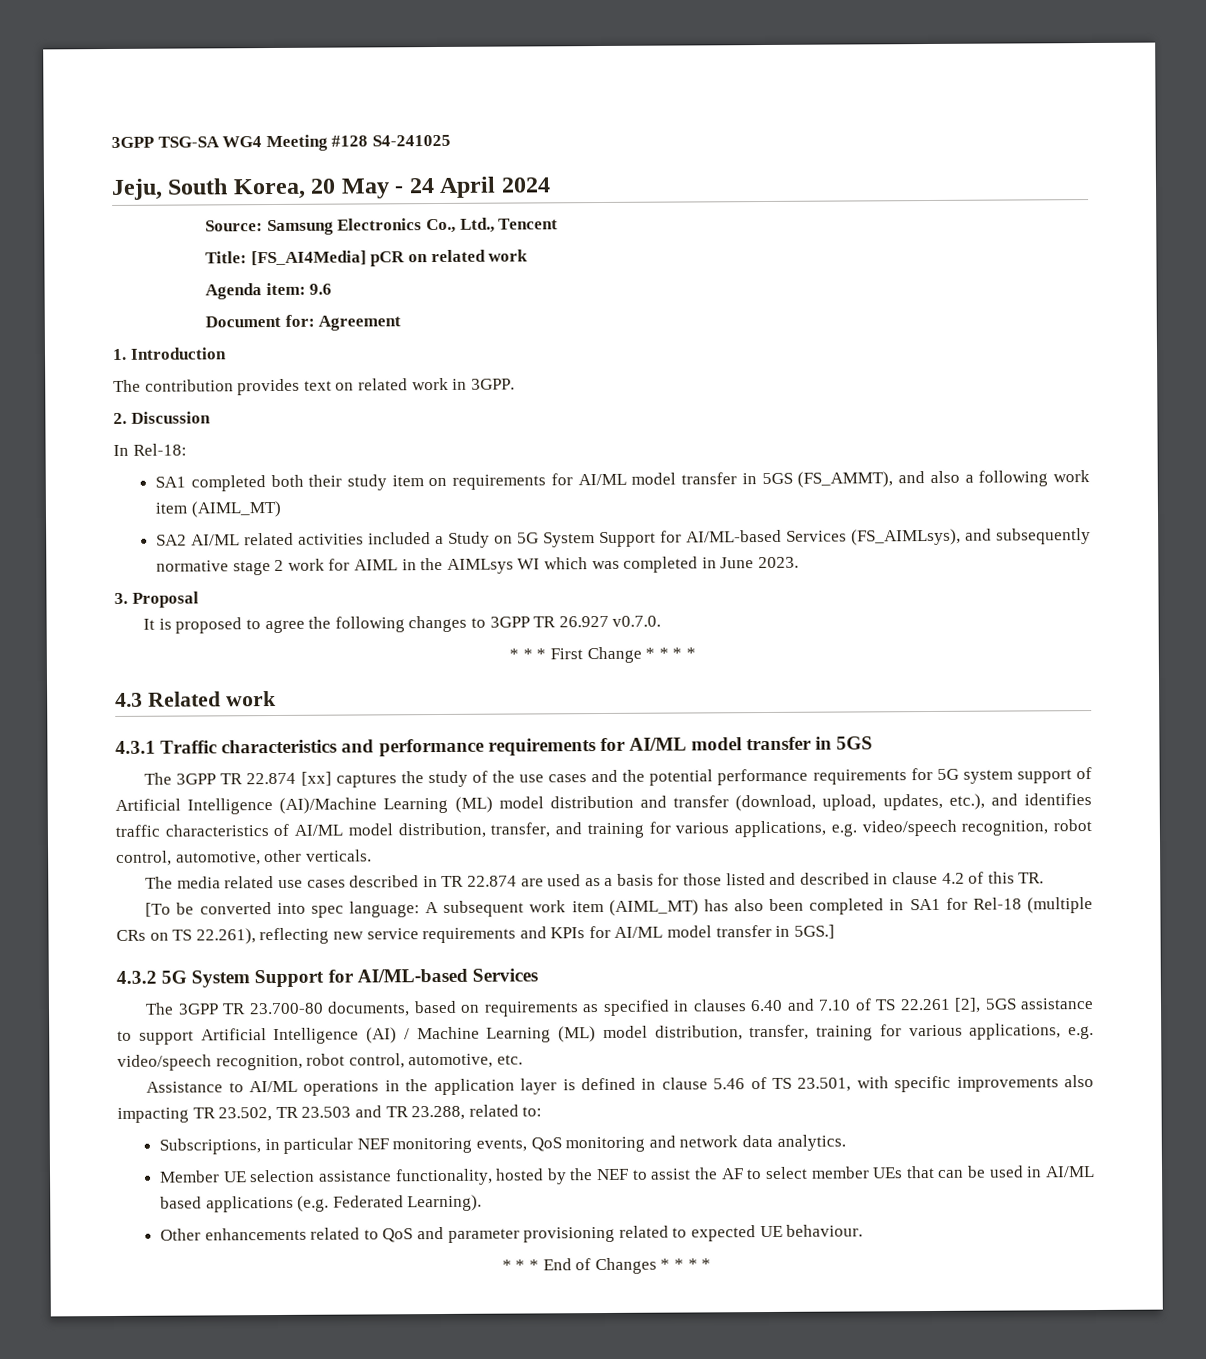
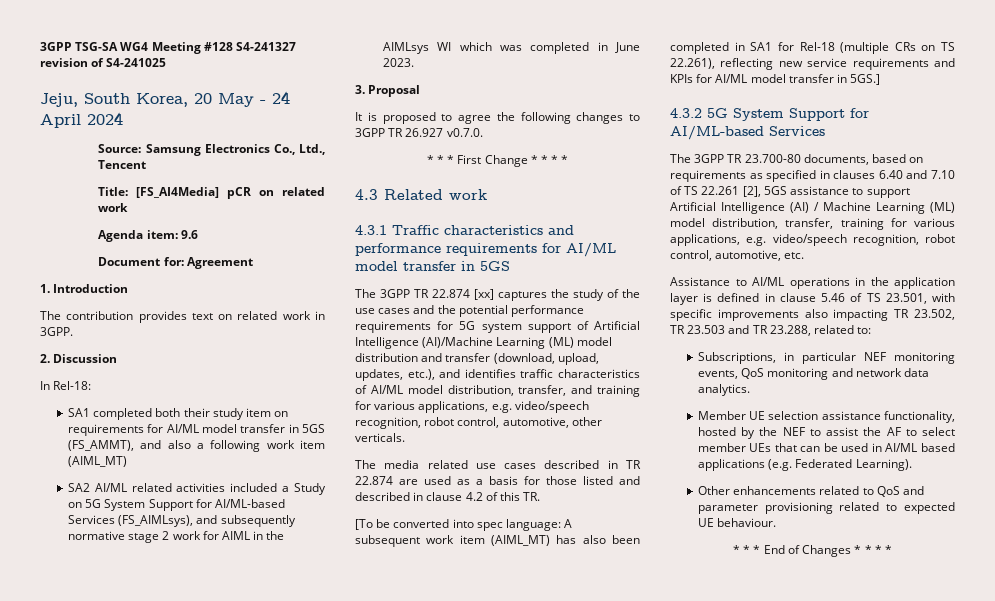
- 3GPP TSG-SA WG4 Meeting #128 S4-241025
+ 3GPP TSG-SA WG4 Meeting #128 S4-241327 revision of S4-241025

